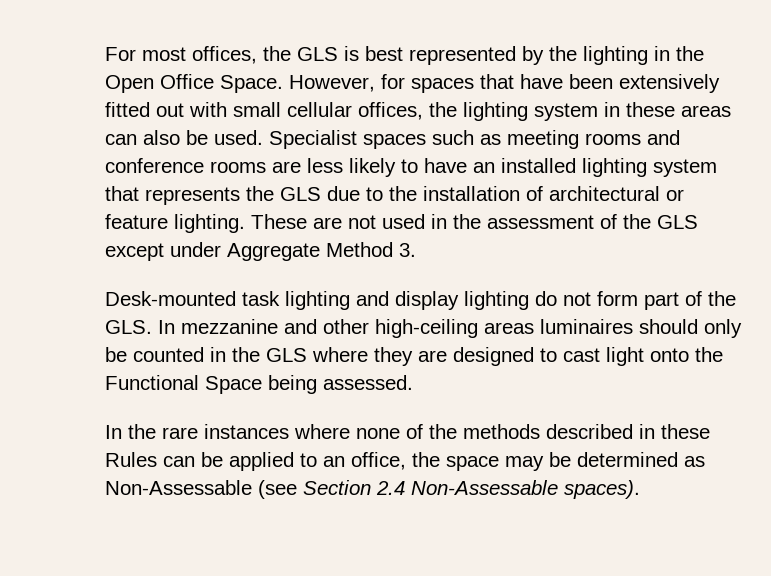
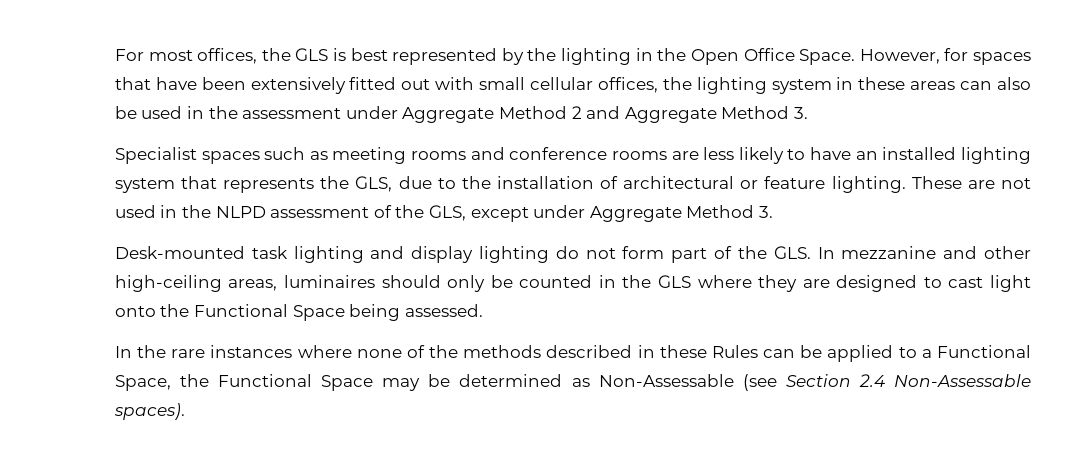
- However, for spaces that have been extensively fitted out with small cellular offices, the lighting system in these areas can also be used. Specialist spaces such as meeting rooms and conference rooms are less likely to have an installed lighting system that represents the GLS due to the installation of architectural or feature lighting.
+ However, for spaces that have been extensively fitted out with small cellular offices, the lighting system in these areas can also be used in the assessment under Aggregate Method 2 and Aggregate Method 3.
+ Specialist spaces such as meeting rooms and conference rooms are less likely to have an installed lighting system that represents the GLS, due to the installation of architectural or feature lighting.
- These are not used in the assessment of the GLS except under Aggregate Method 3.
+ These are not used in the NLPD assessment of the GLS, except under Aggregate Method 3.
- Desk-mounted task lighting and display lighting do not form part of the GLS. In mezzanine and other high-ceiling areas luminaires should only be counted in the GLS where they are designed to cast light onto the Functional Space being assessed.
+ Desk-mounted task lighting and display lighting do not form part of the GLS. In mezzanine and other high-ceiling areas, luminaires should only be counted in the GLS where they are designed to cast light onto the Functional Space being assessed.
- In the rare instances where none of the methods described in these Rules can be applied to an office, the space may be determined as Non-Assessable (see Section 2.4 Non-Assessable spaces).
+ In the rare instances where none of the methods described in these Rules can be applied to a Functional Space, the Functional Space may be determined as Non-Assessable (see Section 2.4 Non-Assessable spaces).

